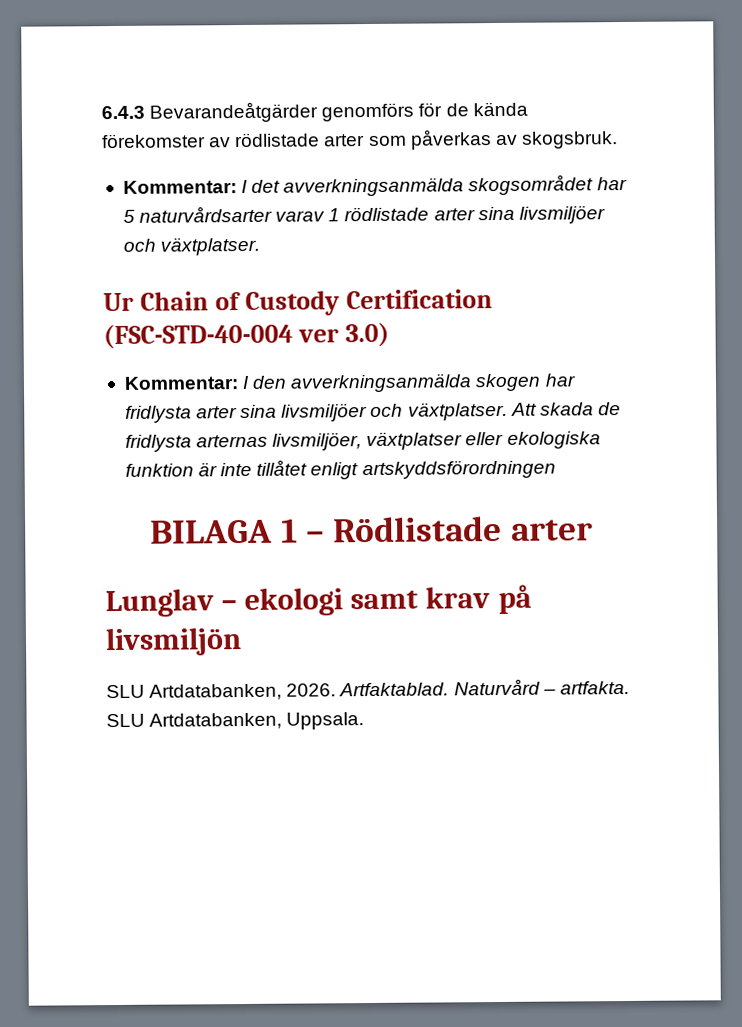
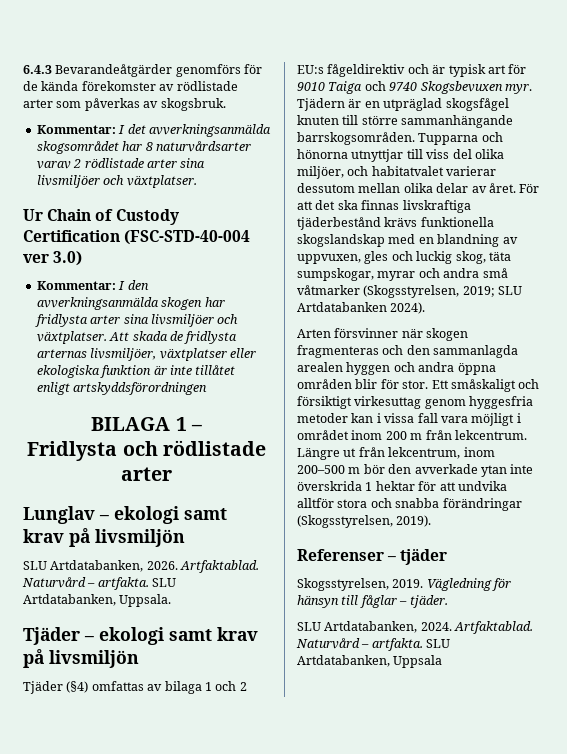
- Kommentar: I det avverkningsanmälda skogsområdet har 5 naturvårdsarter varav 1 rödlistade arter sina livsmiljöer och växtplatser.
+ Kommentar: I det avverkningsanmälda skogsområdet har 8 naturvårdsarter varav 2 rödlistade arter sina livsmiljöer och växtplatser.
- BILAGA 1 – Rödlistade arter
+ BILAGA 1 –
+ Fridlysta och rödlistade arter
+ Tjäder – ekologi samt krav på livsmiljön
+ Tjäder (§4) omfattas av bilaga 1 och 2 EU:s fågeldirektiv och är typisk art för 9010 Taiga och 9740 Skogsbevuxen myr. Tjädern är en utpräglad skogsfågel knuten till större sammanhängande barrskogsområden. Tupparna och hönorna utnyttjar till viss del olika miljöer, och habitatvalet varierar dessutom mellan olika delar av året. För att det ska finnas livskraftiga tjäderbestånd krävs funktionella skogslandskap med en blandning av uppvuxen, gles och luckig skog, täta sumpskogar, myrar och andra små våtmarker (Skogsstyrelsen, 2019; SLU Artdatabanken 2024).
+ Arten försvinner när skogen fragmenteras och den sammanlagda arealen hyggen och andra öppna områden blir för stor. Ett småskaligt och försiktigt virkesuttag genom hyggesfria metoder kan i vissa fall vara möjligt i området inom 200 m från lekcentrum. Längre ut från lekcentrum, inom 200–500 m bör den avverkade ytan inte överskrida 1 hektar för att undvika alltför stora och snabba förändringar (Skogsstyrelsen, 2019).
+ Referenser – tjäder
+ Skogsstyrelsen, 2019. Vägledning för hänsyn till fåglar – tjäder.
+ SLU Artdatabanken, 2024. Artfaktablad. Naturvård – artfakta. SLU Artdatabanken, Uppsala

